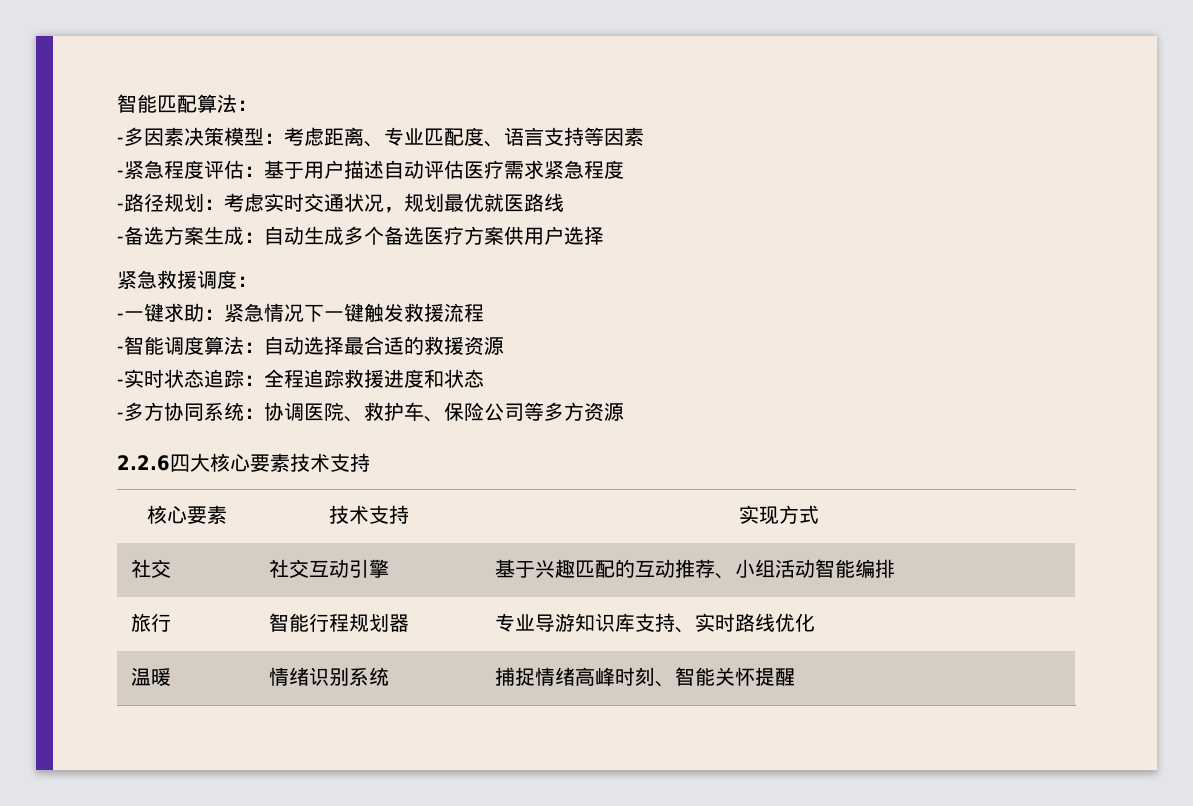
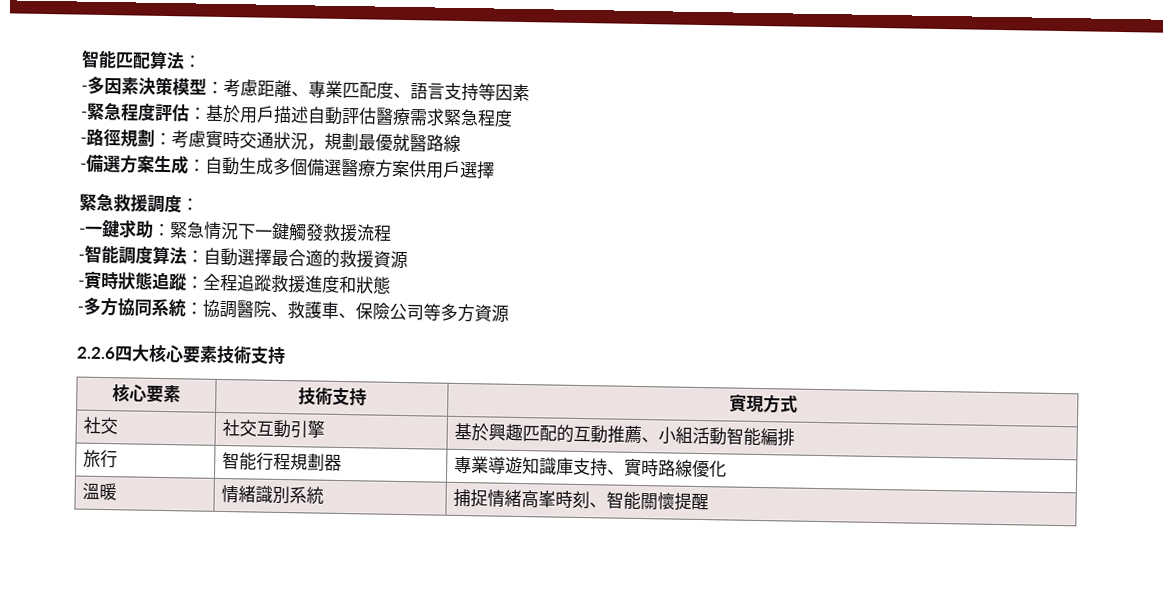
- -多因素决策模型：考虑距离、专业匹配度、语言支持等因素
+ -多因素決策模型：考慮距離、專業匹配度、語言支持等因素
- -紧急程度评估：基于用户描述自动评估医疗需求紧急程度
- -路径规划：考虑实时交通状况，规划最优就医路线
- -备选方案生成：自动生成多个备选医疗方案供用户选择
- 紧急救援调度：
- -一键求助：紧急情况下一键触发救援流程
+ -緊急程度評估：基於用戶描述自動評估醫療需求緊急程度
+ -路徑規劃：考慮實時交通狀況，規劃最優就醫路線
+ -備選方案生成：自動生成多個備選醫療方案供用戶選擇
+ 緊急救援調度：
+ -一鍵求助：緊急情況下一鍵觸發救援流程
- -智能调度算法：自动选择最合适的救援资源
- -实时状态追踪：全程追踪救援进度和状态
- -多方协同系统：协调医院、救护车、保险公司等多方资源
+ -智能調度算法：自動選擇最合適的救援資源
+ -實時狀態追蹤：全程追蹤救援進度和狀態
+ -多方協同系統：協調醫院、救護車、保險公司等多方資源
- 2.2.6四大核心要素技术支持
+ 2.2.6四大核心要素技術支持
- 核心要素 | 技术支持 | 实现方式
+ 核心要素 | 技術支持 | 實現方式
- 社交 | 社交互动引擎 | 基于兴趣匹配的互动推荐、小组活动智能编排
+ 社交 | 社交互動引擎 | 基於興趣匹配的互動推薦、小組活動智能編排
- 旅行 | 智能行程规划器 | 专业导游知识库支持、实时路线优化
+ 旅行 | 智能行程規劃器 | 專業導遊知識庫支持、實時路線優化
- 温暖 | 情绪识别系统 | 捕捉情绪高峰时刻、智能关怀提醒
+ 溫暖 | 情緒識別系統 | 捕捉情緒高峯時刻、智能關懷提醒

